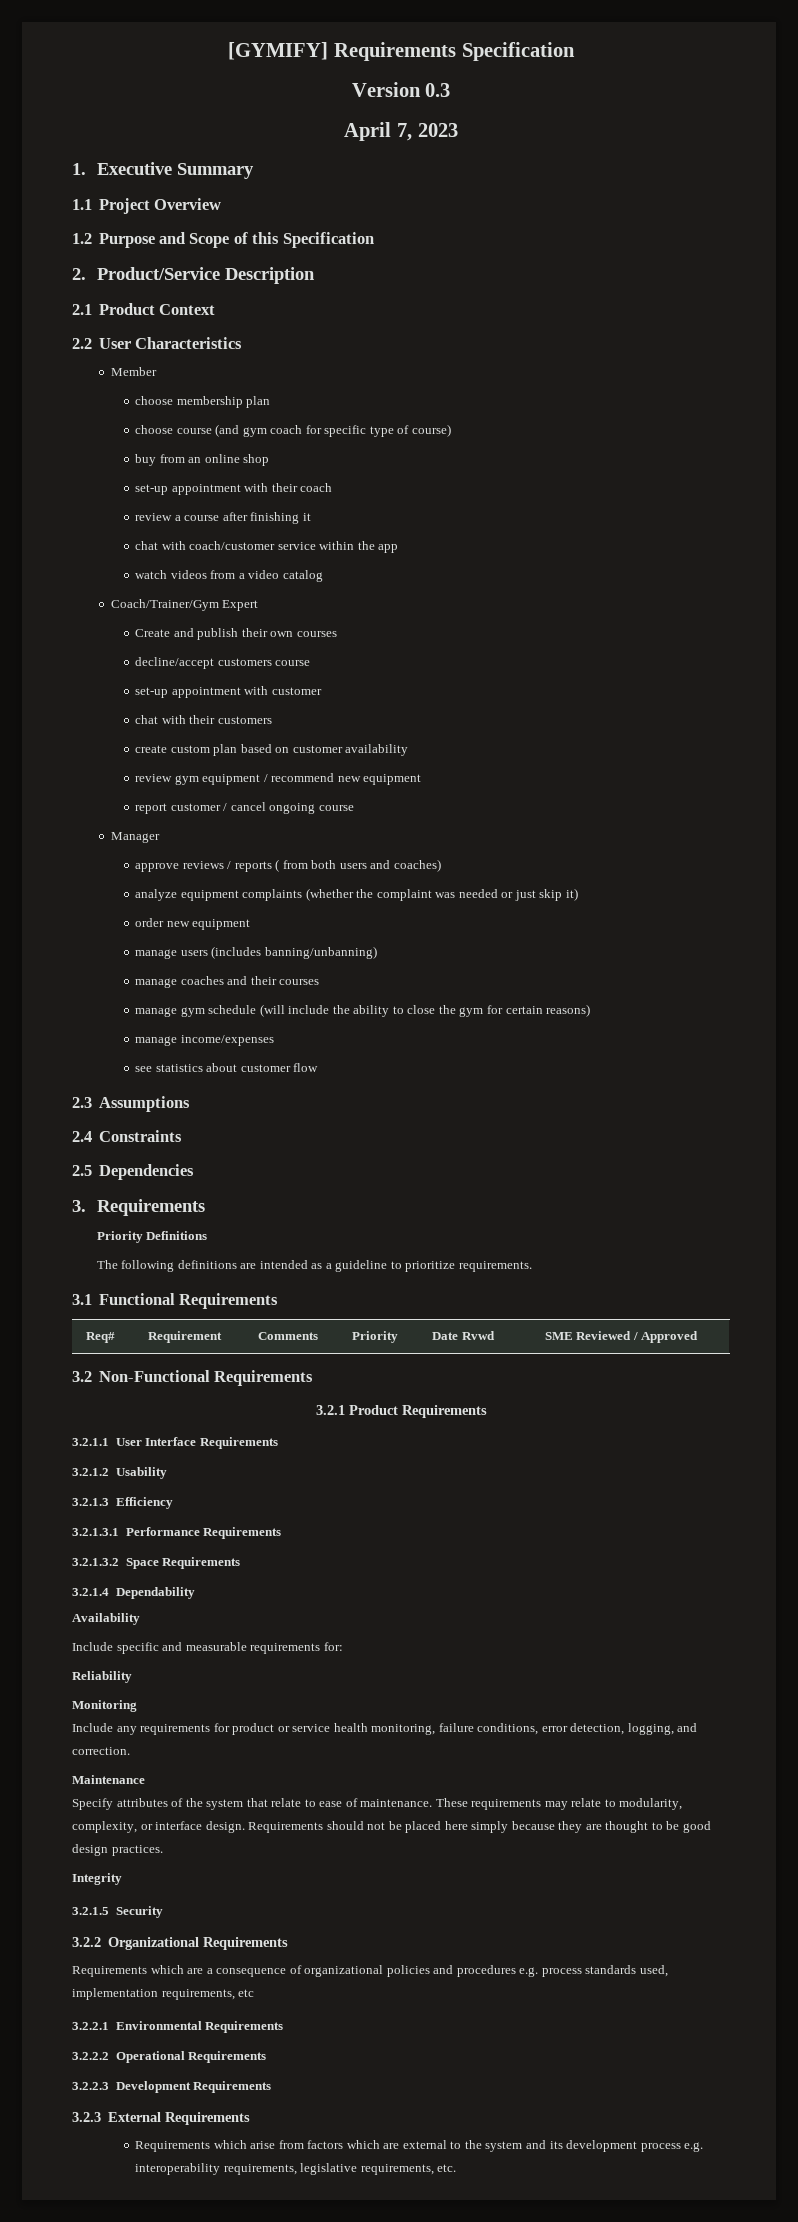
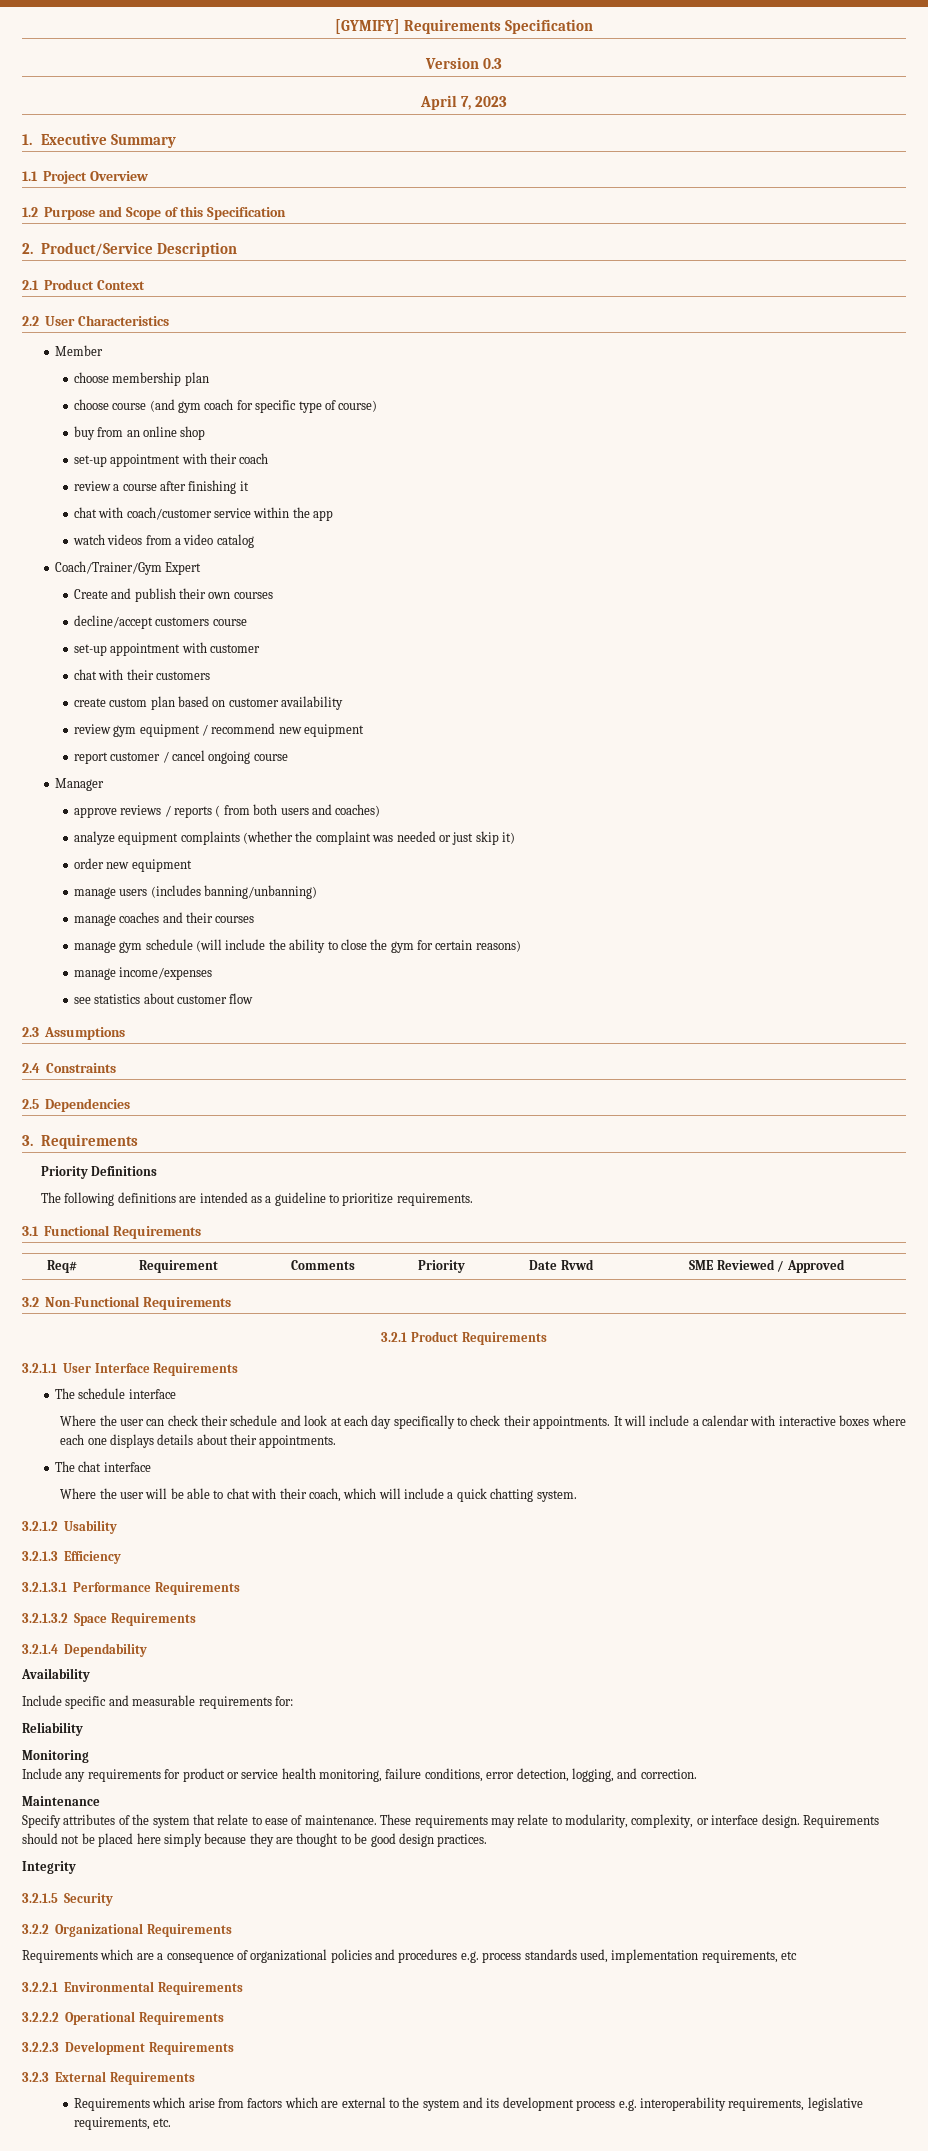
+ The schedule interface
+ Where the user can check their schedule and look at each day specifically to check their appointments. It will include a calendar with interactive boxes where each one displays details about their appointments.
+ The chat interface
+ Where the user will be able to chat with their coach, which will include a quick chatting system.

